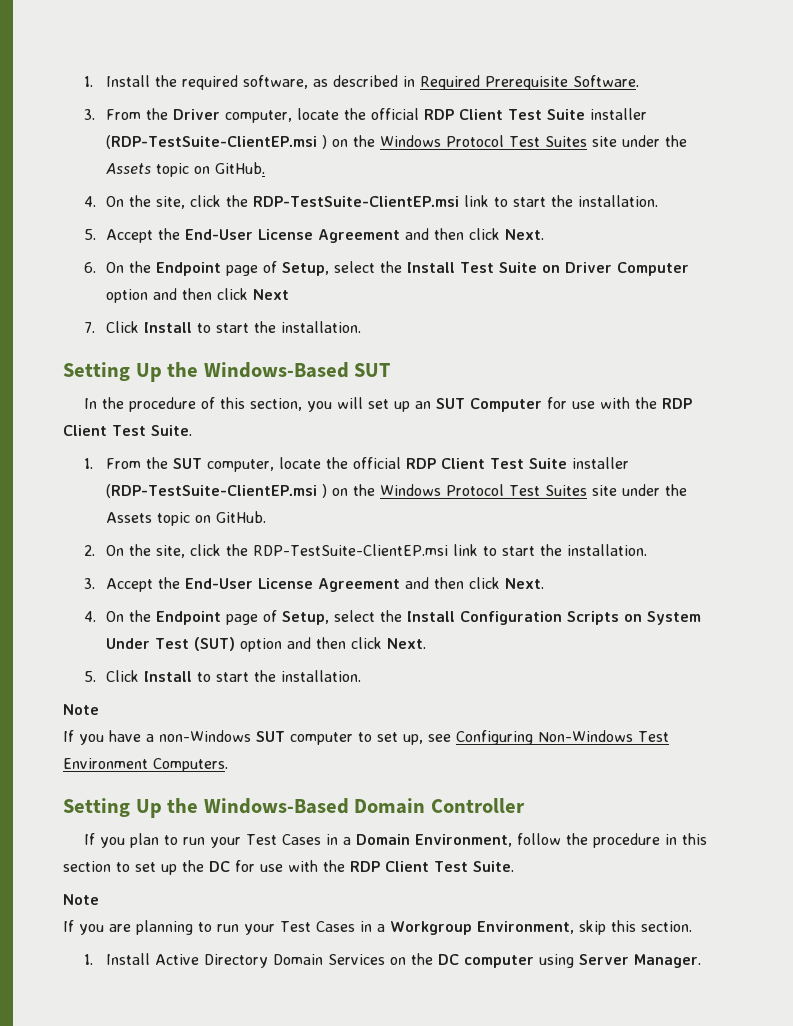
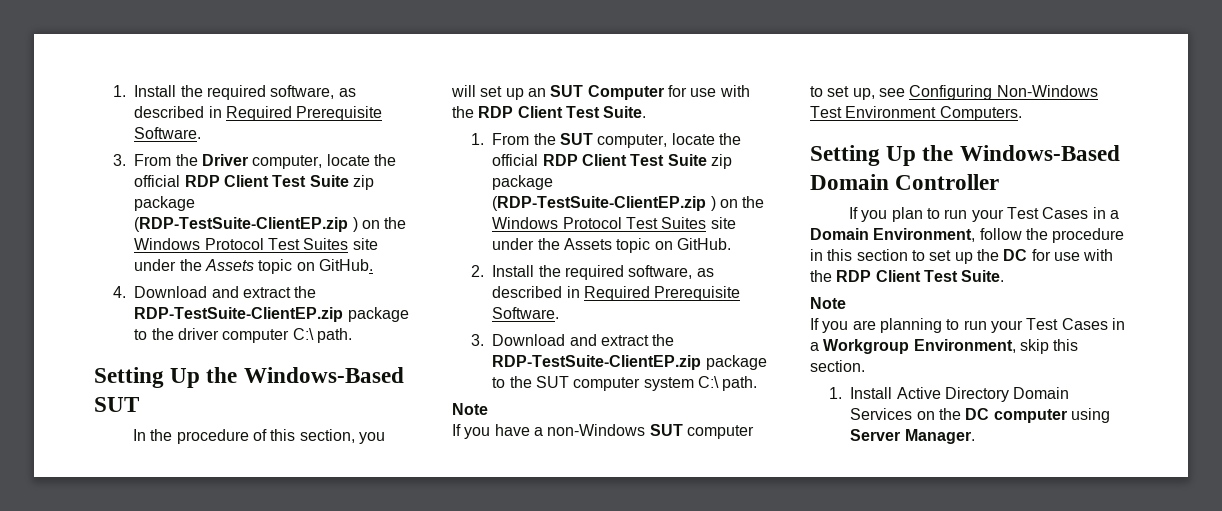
- 3. From the Driver computer, locate the official RDP Client Test Suite installer (RDP-TestSuite-ClientEP.msi ) on the Windows Protocol Test Suites site under the Assets topic on GitHub.
+ 3. From the Driver computer, locate the official RDP Client Test Suite zip package (RDP-TestSuite-ClientEP.zip ) on the Windows Protocol Test Suites site under the Assets topic on GitHub.
- 4. On the site, click the RDP-TestSuite-ClientEP.msi link to start the installation.
- 5. Accept the End-User License Agreement and then click Next.
- 6. On the Endpoint page of Setup, select the Install Test Suite on Driver Computer option and then click Next
- 7. Click Install to start the installation.
+ 4. Download and extract the RDP-TestSuite-ClientEP.zip package to the driver computer C:\ path.
- 1. From the SUT computer, locate the official RDP Client Test Suite installer (RDP-TestSuite-ClientEP.msi ) on the Windows Protocol Test Suites site under the Assets topic on GitHub.
+ 1. From the SUT computer, locate the official RDP Client Test Suite zip package (RDP-TestSuite-ClientEP.zip ) on the Windows Protocol Test Suites site under the Assets topic on GitHub.
- 2. On the site, click the RDP-TestSuite-ClientEP.msi link to start the installation.
- 3. Accept the End-User License Agreement and then click Next.
- 4. On the Endpoint page of Setup, select the Install Configuration Scripts on System Under Test (SUT) option and then click Next.
- 5. Click Install to start the installation.
+ 2. Install the required software, as described in Required Prerequisite Software.
+ 3. Download and extract the RDP-TestSuite-ClientEP.zip package to the SUT computer system C:\ path.

